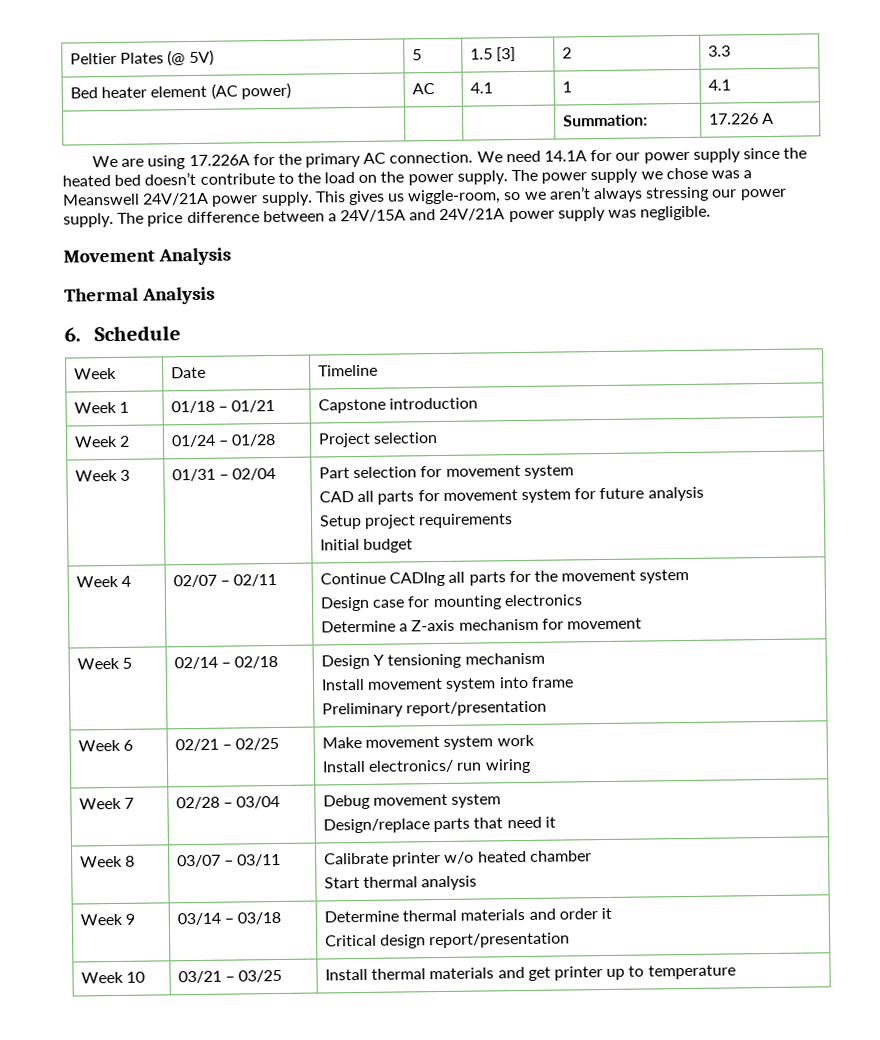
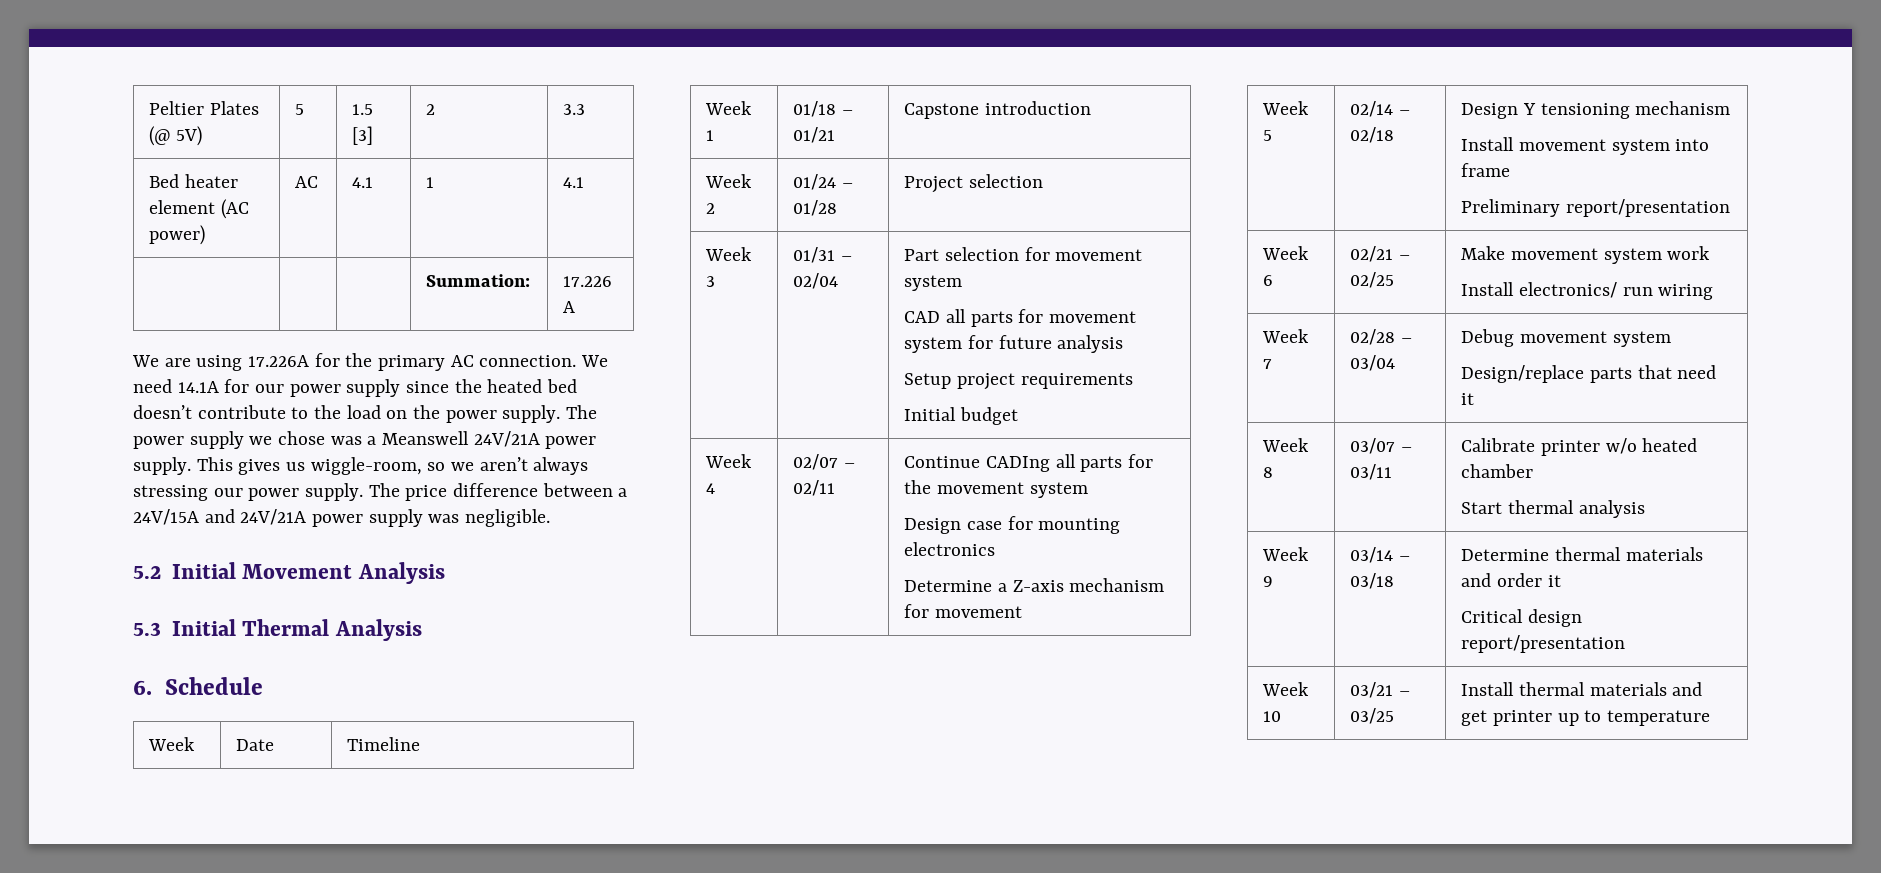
- Movement Analysis
+ 5.2 Initial Movement Analysis
- Thermal Analysis
+ 5.3 Initial Thermal Analysis

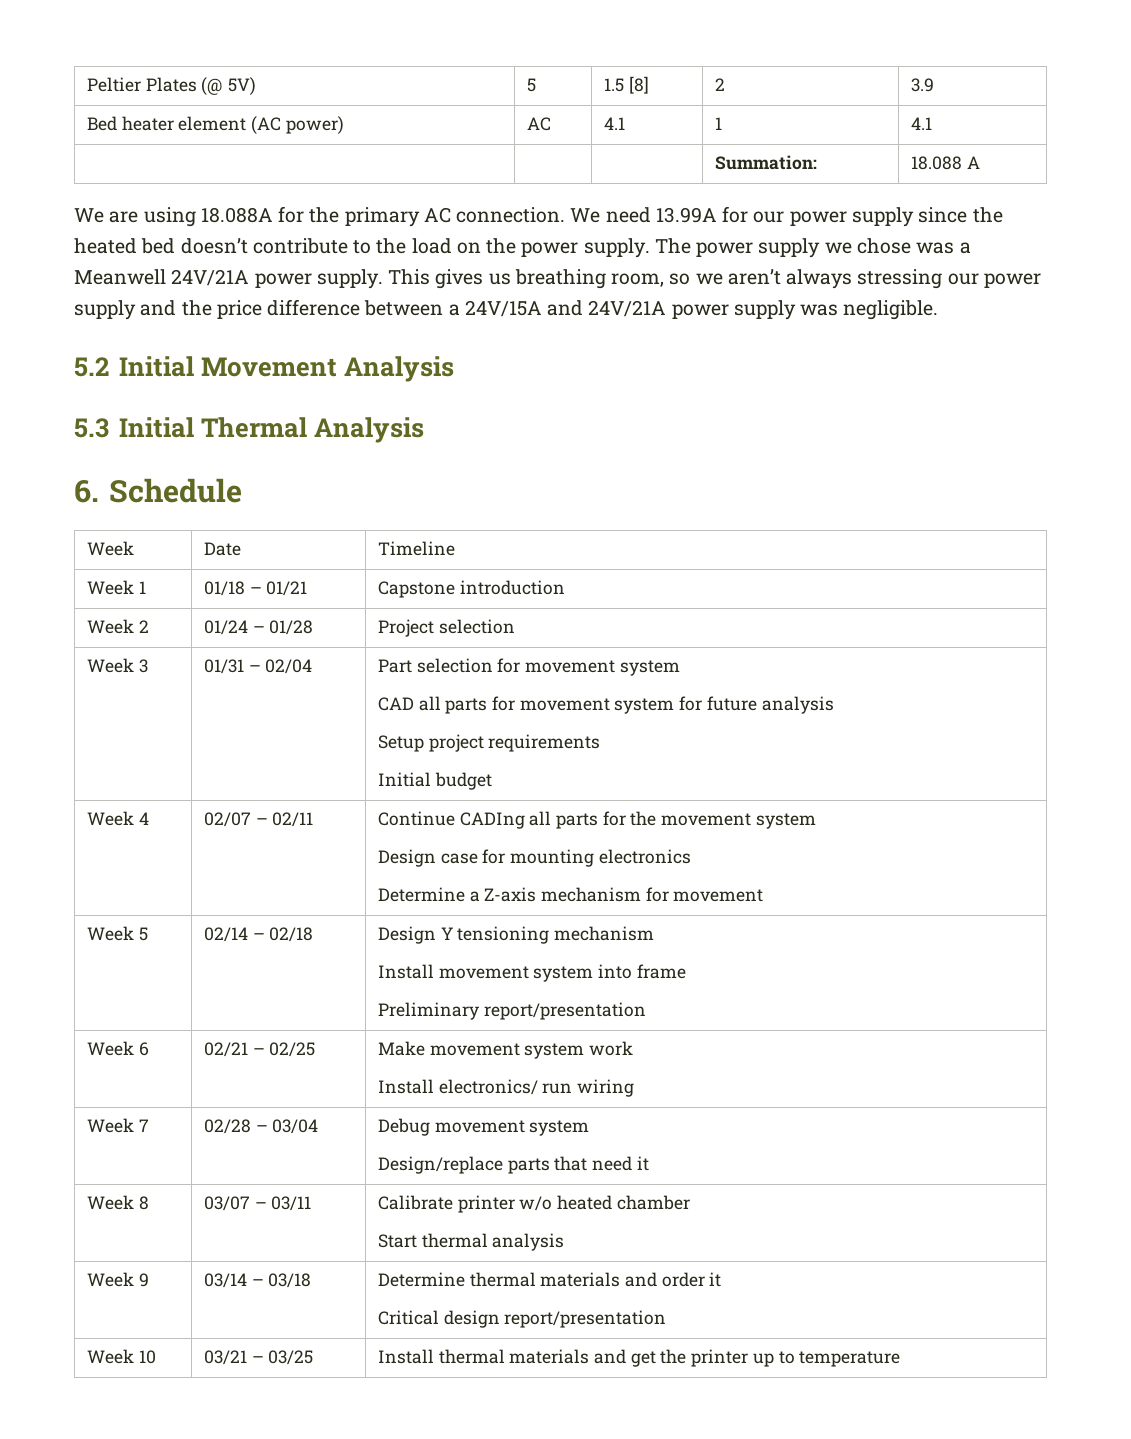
- Peltier Plates (@ 5V) | 5 | 1.5 [3] | 2 | 3.3
+ Peltier Plates (@ 5V) | 5 | 1.5 [8] | 2 | 3.9
- | | | Summation: | 17.226 A
+ | | | Summation: | 18.088 A
- We are using 17.226A for the primary AC connection.
+ We are using 18.088A for the primary AC connection.
- We need 14.1A for our power supply since the heated bed doesn’t contribute to the load on the power supply.
+ We need 13.99A for our power supply since the heated bed doesn’t contribute to the load on the power supply.
- The power supply we chose was a Meanswell 24V/21A power supply.
+ The power supply we chose was a Meanwell 24V/21A power supply.
- This gives us wiggle-room, so we aren’t always stressing our power supply. The price difference between a 24V/15A and 24V/21A power supply was negligible.
+ This gives us breathing room, so we aren’t always stressing our power supply and the price difference between a 24V/15A and 24V/21A power supply was negligible.
- Week 10 | 03/21 – 03/25 | Install thermal materials and get printer up to temperature
+ Week 10 | 03/21 – 03/25 | Install thermal materials and get the printer up to temperature

